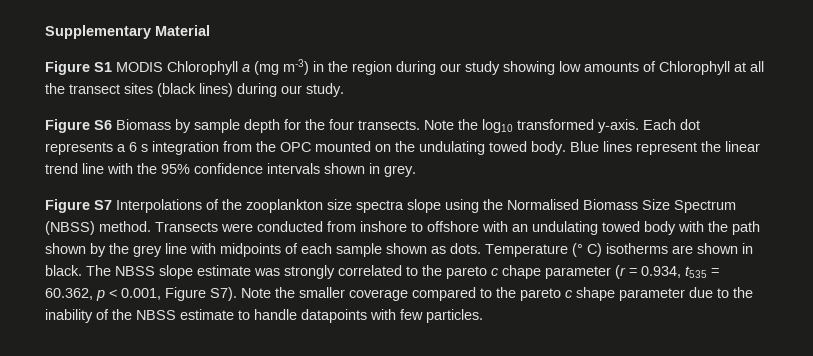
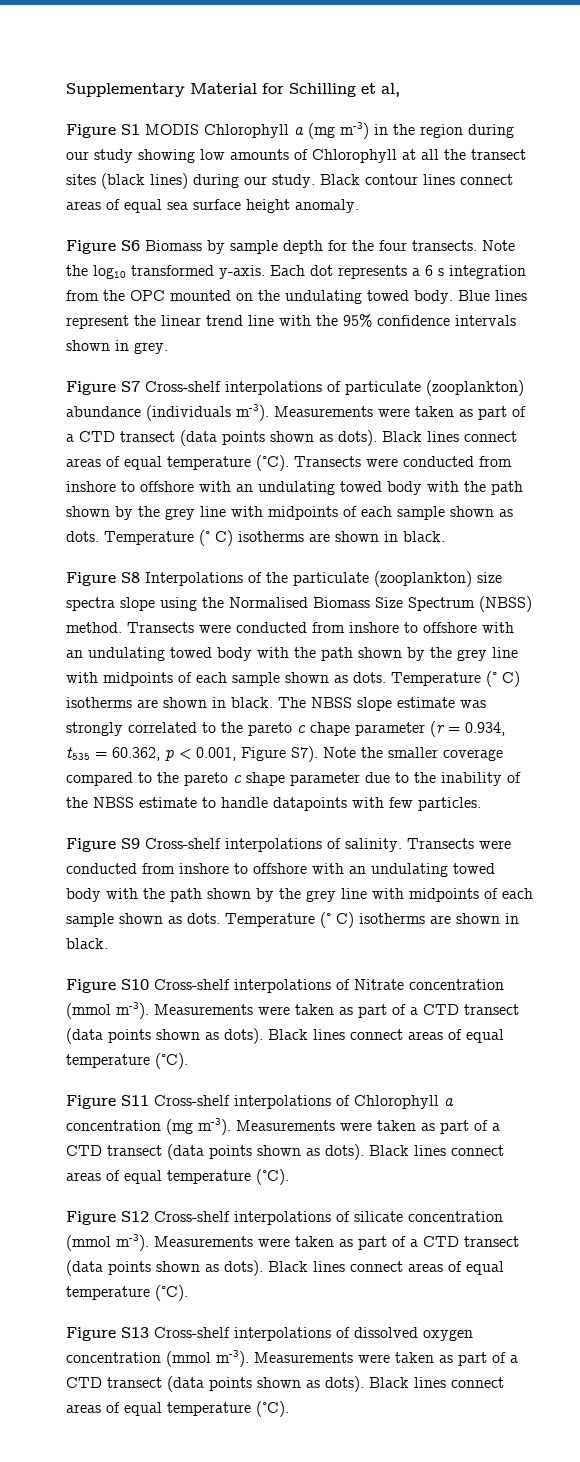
- Supplementary Material
+ Supplementary Material for Schilling et al,
+ Black contour lines connect areas of equal sea surface height anomaly.
- Figure S7 Interpolations of the zooplankton size spectra slope using the Normalised Biomass Size Spectrum (NBSS) method.
+ Figure S7 Cross-shelf interpolations of particulate (zooplankton) abundance (individuals m-3). Measurements were taken as part of a CTD transect (data points shown as dots). Black lines connect areas of equal temperature (°C). Transects were conducted from inshore to offshore with an undulating towed body with the path shown by the grey line with midpoints of each sample shown as dots. Temperature (° C) isotherms are shown in black.
+ Figure S8 Interpolations of the particulate (zooplankton) size spectra slope using the Normalised Biomass Size Spectrum (NBSS) method.
+ Figure S9 Cross-shelf interpolations of salinity. Transects were conducted from inshore to offshore with an undulating towed body with the path shown by the grey line with midpoints of each sample shown as dots. Temperature (° C) isotherms are shown in black.
+ Figure S10 Cross-shelf interpolations of Nitrate concentration (mmol m-3). Measurements were taken as part of a CTD transect (data points shown as dots). Black lines connect areas of equal temperature (°C).
+ Figure S11 Cross-shelf interpolations of Chlorophyll a concentration (mg m-3). Measurements were taken as part of a CTD transect (data points shown as dots). Black lines connect areas of equal temperature (°C).
+ Figure S12 Cross-shelf interpolations of silicate concentration (mmol m-3). Measurements were taken as part of a CTD transect (data points shown as dots). Black lines connect areas of equal temperature (°C).
+ Figure S13 Cross-shelf interpolations of dissolved oxygen concentration (mmol m-3). Measurements were taken as part of a CTD transect (data points shown as dots). Black lines connect areas of equal temperature (°C).

